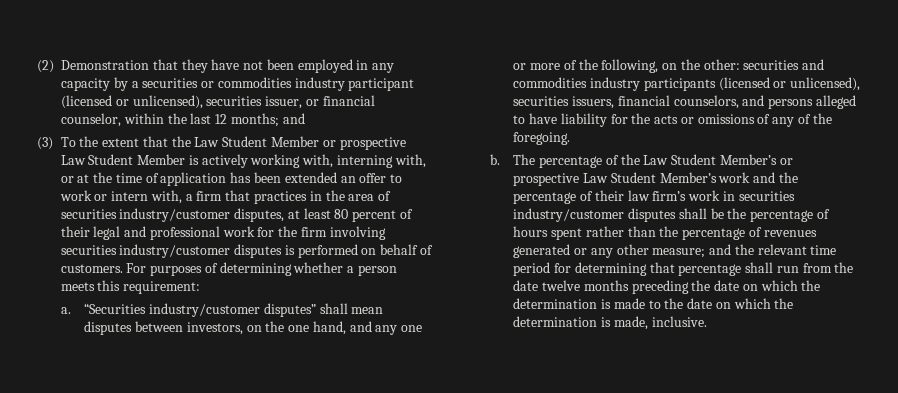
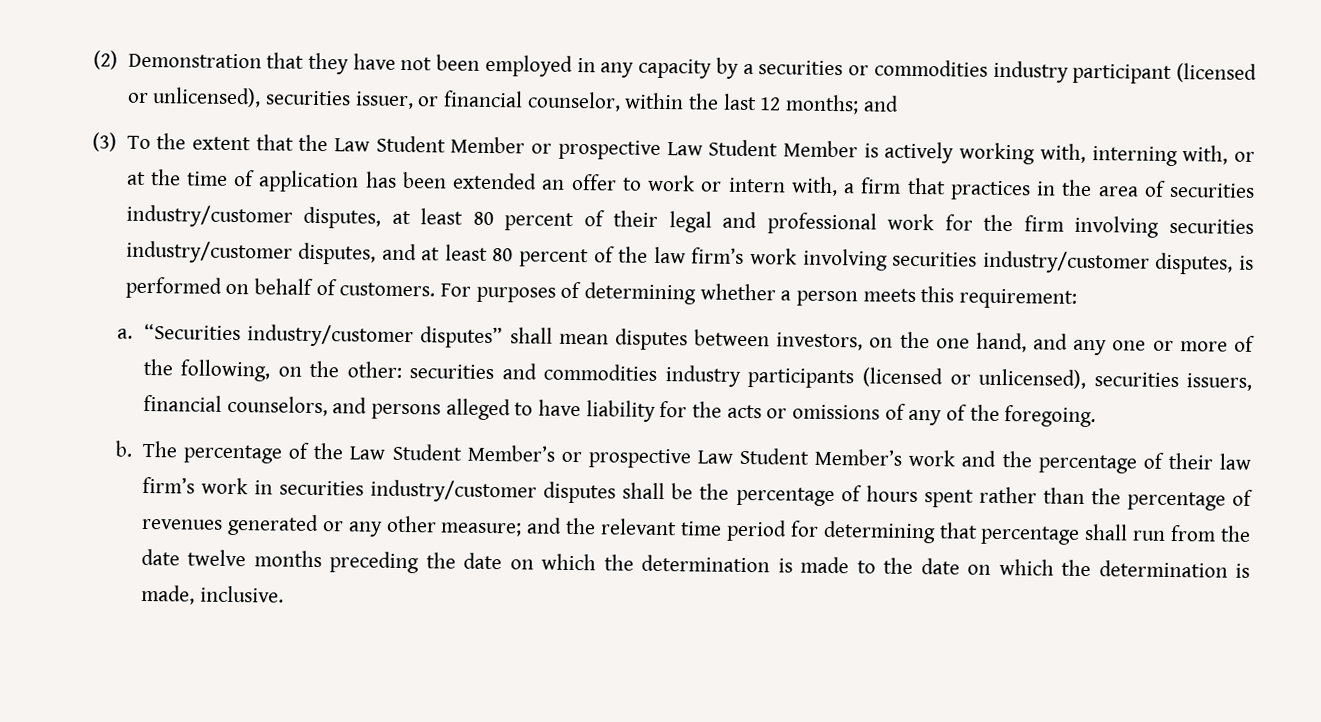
- (3) To the extent that the Law Student Member or prospective Law Student Member is actively working with, interning with, or at the time of application has been extended an offer to work or intern with, a firm that practices in the area of securities industry/customer disputes, at least 80 percent of their legal and professional work for the firm involving securities industry/customer disputes is performed on behalf of customers.
+ (3) To the extent that the Law Student Member or prospective Law Student Member is actively working with, interning with, or at the time of application has been extended an offer to work or intern with, a firm that practices in the area of securities industry/customer disputes, at least 80 percent of their legal and professional work for the firm involving securities industry/customer disputes, and at least 80 percent of the law firm’s work involving securities industry/customer disputes, is performed on behalf of customers.

